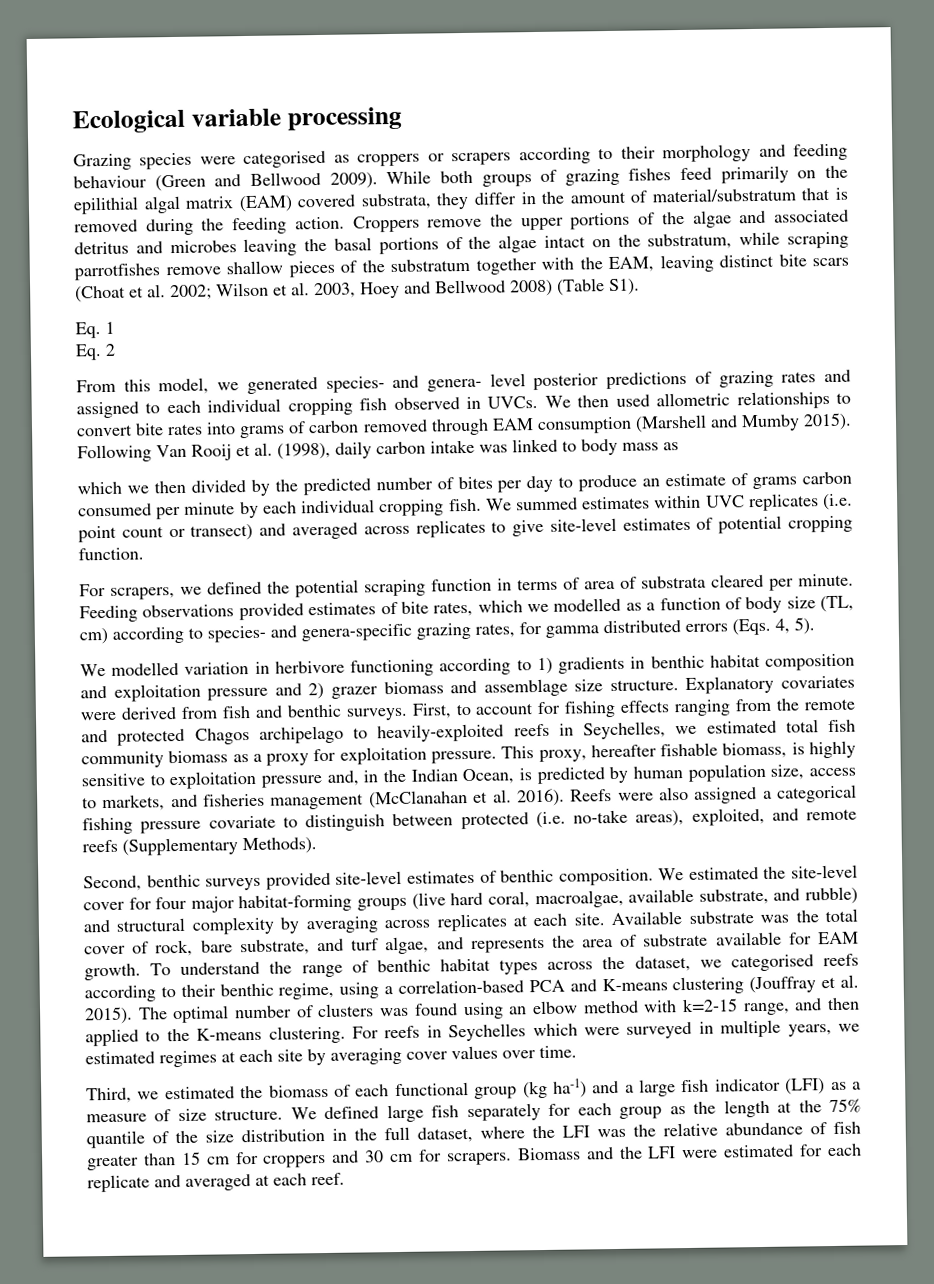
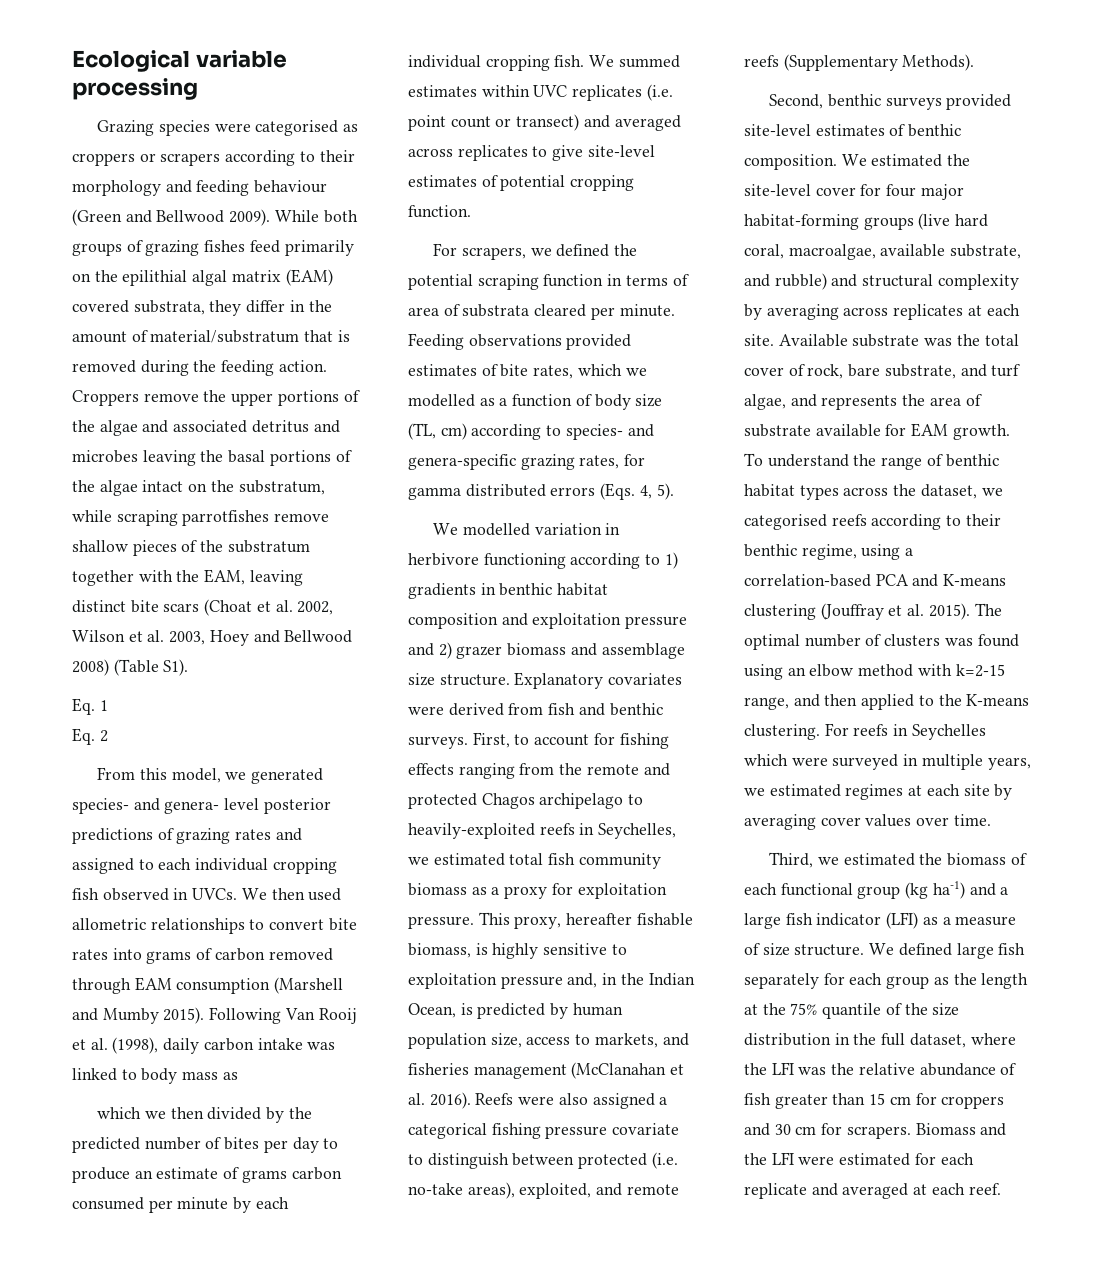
- Croppers remove the upper portions of the algae and associated detritus and microbes leaving the basal portions of the algae intact on the substratum, while scraping parrotfishes remove shallow pieces of the substratum together with the EAM, leaving distinct bite scars (Choat et al. 2002; Wilson et al. 2003, Hoey and Bellwood 2008) (Table S1).
+ Croppers remove the upper portions of the algae and associated detritus and microbes leaving the basal portions of the algae intact on the substratum, while scraping parrotfishes remove shallow pieces of the substratum together with the EAM, leaving distinct bite scars (Choat et al. 2002, Wilson et al. 2003, Hoey and Bellwood 2008) (Table S1).

